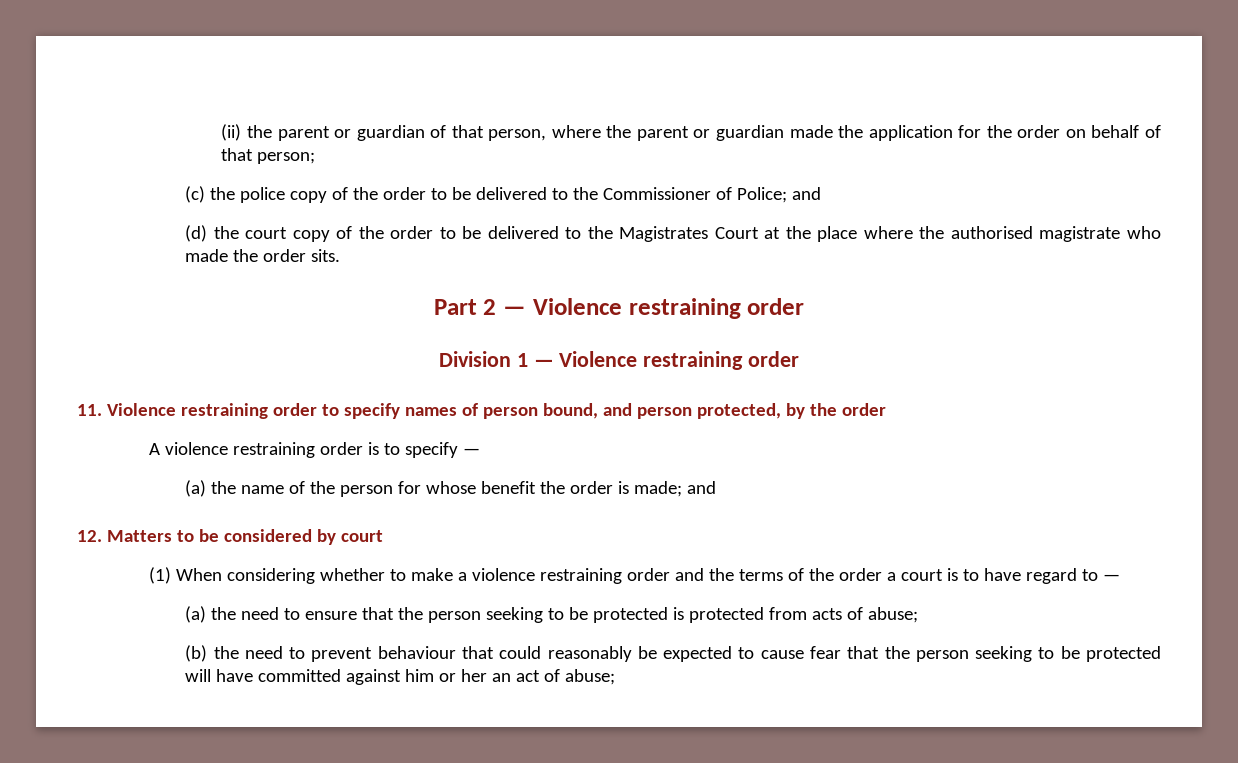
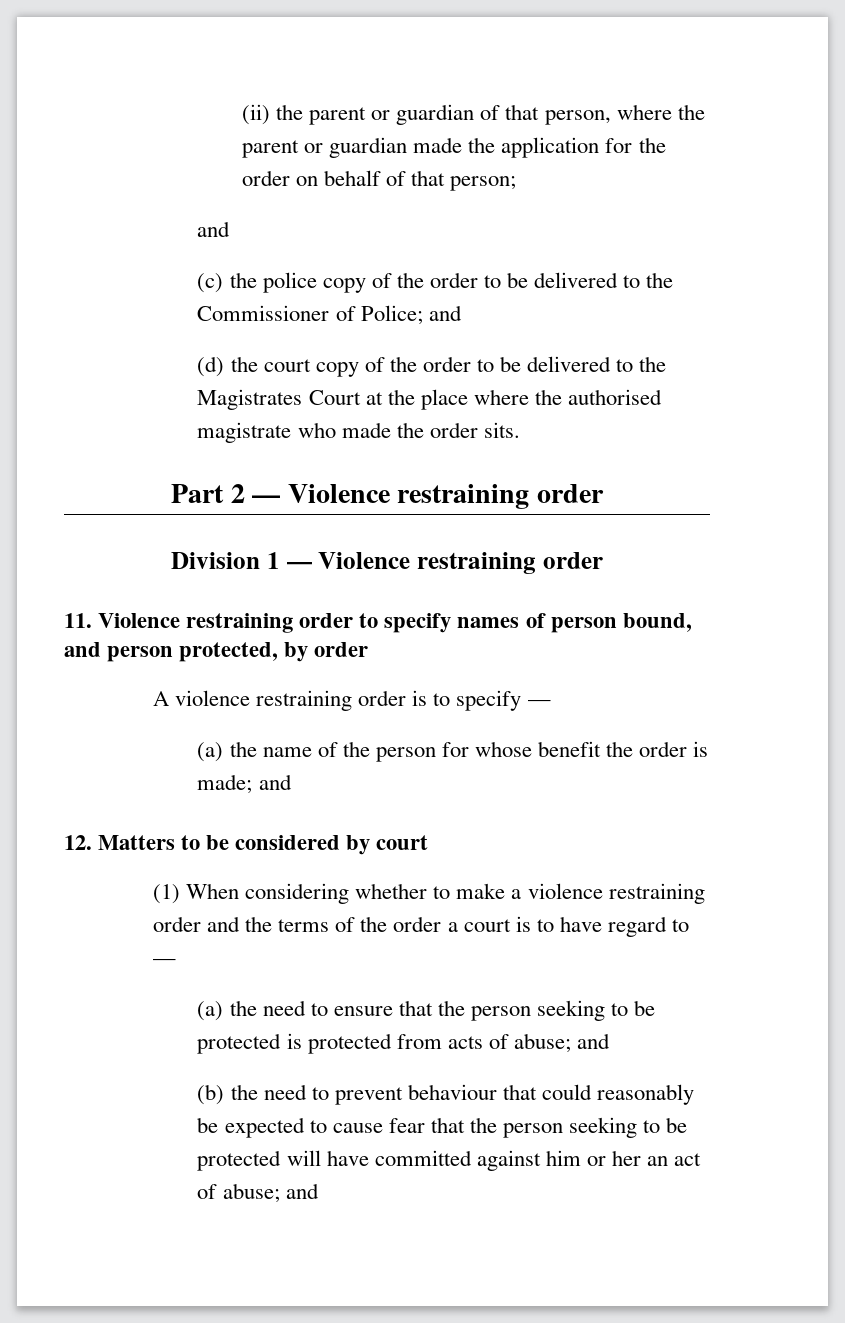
  (ii) the parent or guardian of that person, where the parent or guardian made the application for the order on behalf of that person;
+ and
- 11. Violence restraining order to specify names of person bound, and person protected, by the order
+ 11. Violence restraining order to specify names of person bound, and person protected, by order
- (a) the need to ensure that the person seeking to be protected is protected from acts of abuse;
+ (a) the need to ensure that the person seeking to be protected is protected from acts of abuse; and
- (b) the need to prevent behaviour that could reasonably be expected to cause fear that the person seeking to be protected will have committed against him or her an act of abuse;
+ (b) the need to prevent behaviour that could reasonably be expected to cause fear that the person seeking to be protected will have committed against him or her an act of abuse; and

